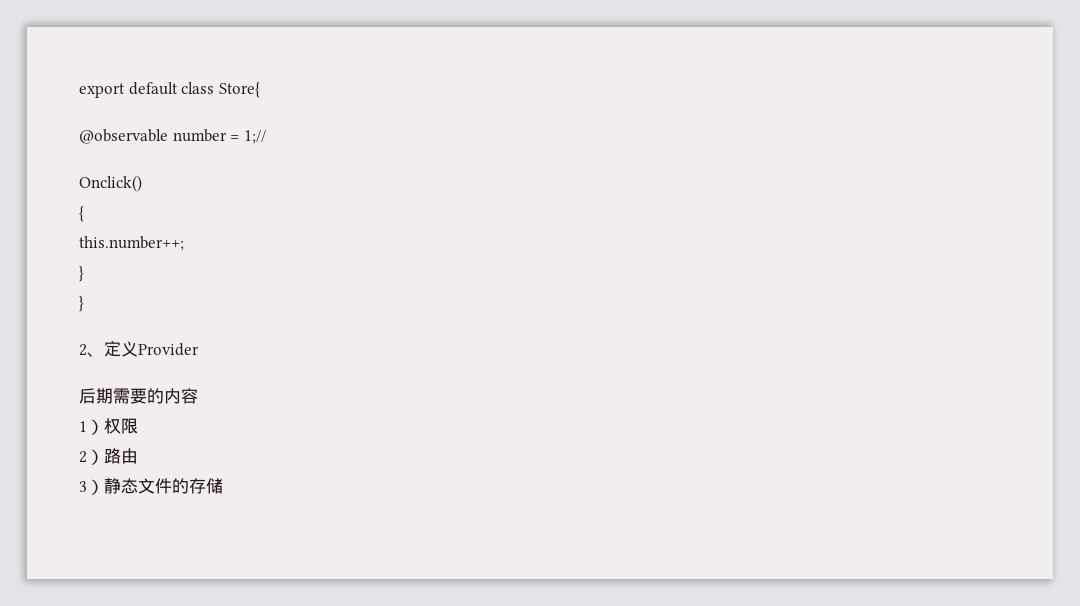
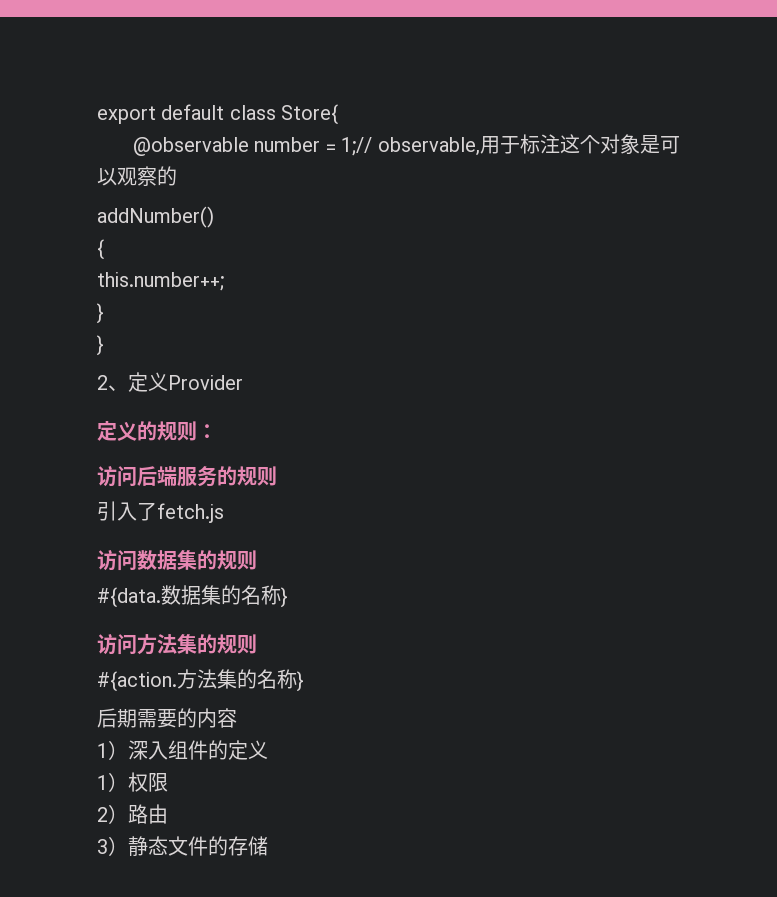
- @observable number = 1;//
- Onclick()
+ @observable number = 1;// observable,用于标注这个对象是可以观察的
+ addNumber()
+ 定义的规则：
+ 访问后端服务的规则
+ 引入了fetch.js
+ 访问数据集的规则
+ #{data.数据集的名称}
+ 访问方法集的规则
+ #{action.方法集的名称}
+ 1）深入组件的定义

